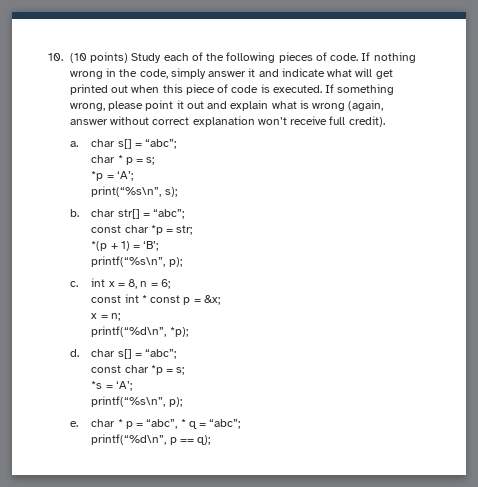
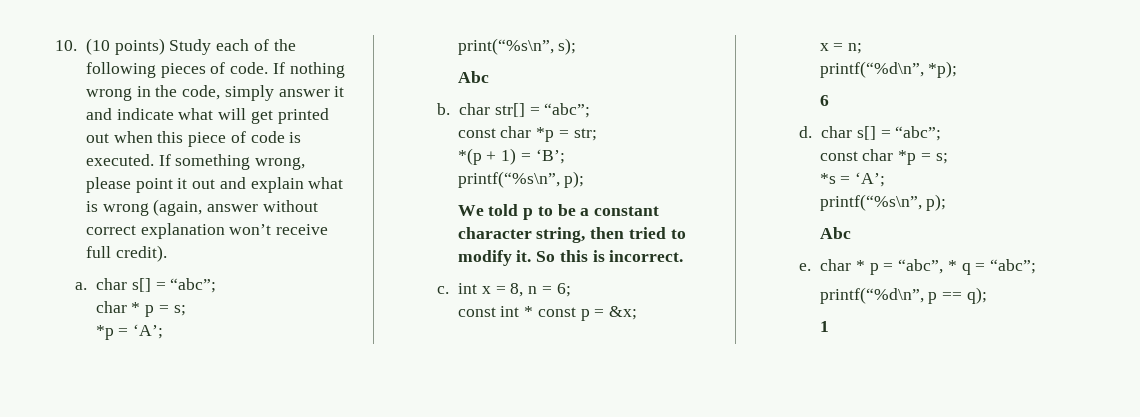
  print(“%s\n”, s);
+ Abc
+ We told p to be a constant character string, then tried to modify it. So this is incorrect.
+ 6
  *s = ‘A’;
  printf(“%s\n”, p);
+ Abc
+ 1

